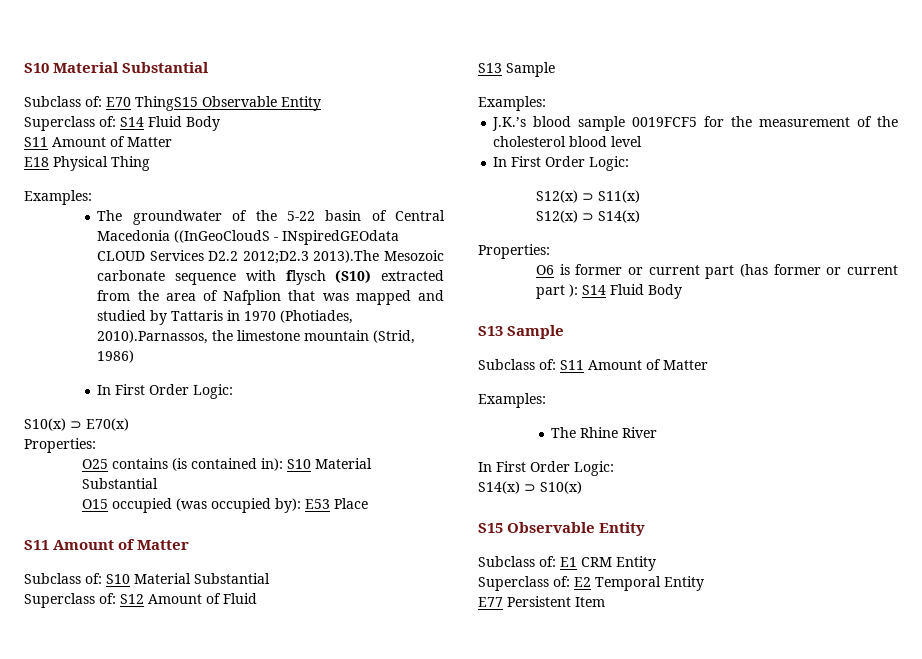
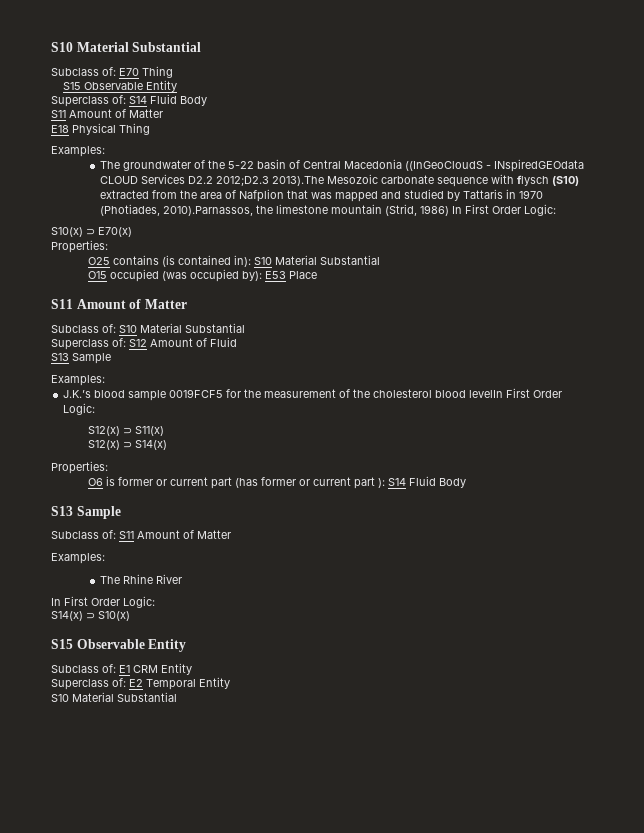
- Subclass of: E70 ThingS15 Observable Entity
+ Subclass of: E70 Thing
+ S15 Observable Entity
- The groundwater of the 5-22 basin of Central Macedonia ((InGeoCloudS - INspiredGEOdata CLOUD Services D2.2 2012;D2.3 2013).The Mesozoic carbonate sequence with flysch (S10) extracted from the area of Nafplion that was mapped and studied by Tattaris in 1970 (Photiades, 2010).Parnassos, the limestone mountain (Strid, 1986)
- In First Order Logic:
+ The groundwater of the 5-22 basin of Central Macedonia ((InGeoCloudS - INspiredGEOdata CLOUD Services D2.2 2012;D2.3 2013).The Mesozoic carbonate sequence with flysch (S10) extracted from the area of Nafplion that was mapped and studied by Tattaris in 1970 (Photiades, 2010).Parnassos, the limestone mountain (Strid, 1986) In First Order Logic:
- J.K.’s blood sample 0019FCF5 for the measurement of the cholesterol blood level
- In First Order Logic:
+ J.K.’s blood sample 0019FCF5 for the measurement of the cholesterol blood levelIn First Order Logic:
  Superclass of: E2 Temporal Entity
- E77 Persistent Item
+ S10 Material Substantial

